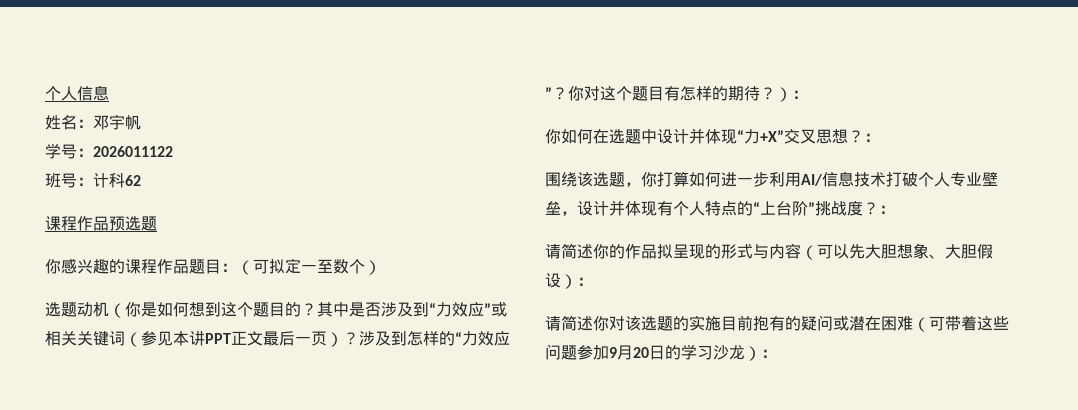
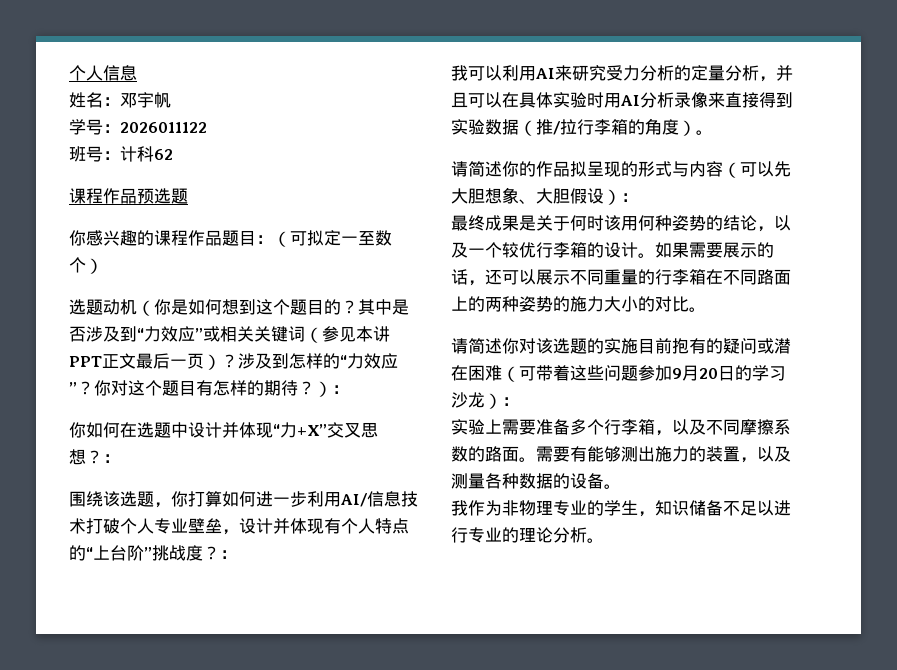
+ 我可以利用AI来研究受力分析的定量分析，并且可以在具体实验时用AI分析录像来直接得到实验数据（推/拉行李箱的角度）。
+ 最终成果是关于何时该用何种姿势的结论，以及一个较优行李箱的设计。如果需要展示的话，还可以展示不同重量的行李箱在不同路面上的两种姿势的施力大小的对比。
+ 实验上需要准备多个行李箱，以及不同摩擦系数的路面。需要有能够测出施力的装置，以及测量各种数据的设备。
+ 我作为非物理专业的学生，知识储备不足以进行专业的理论分析。

